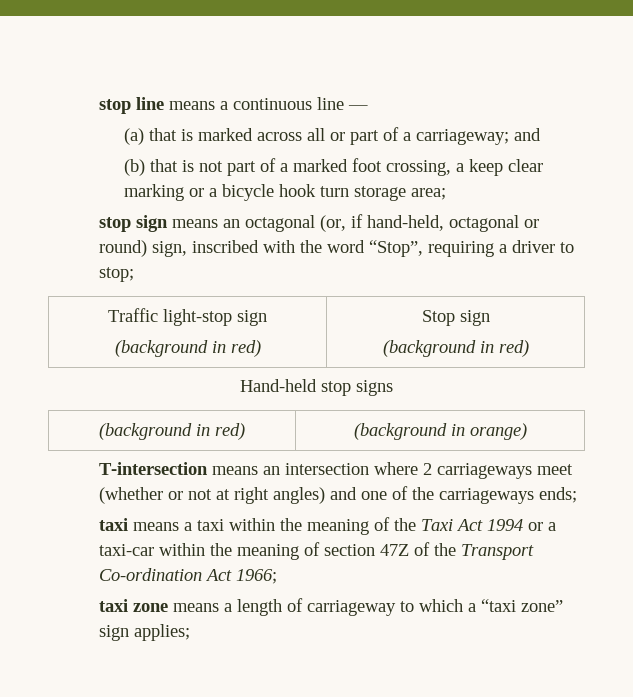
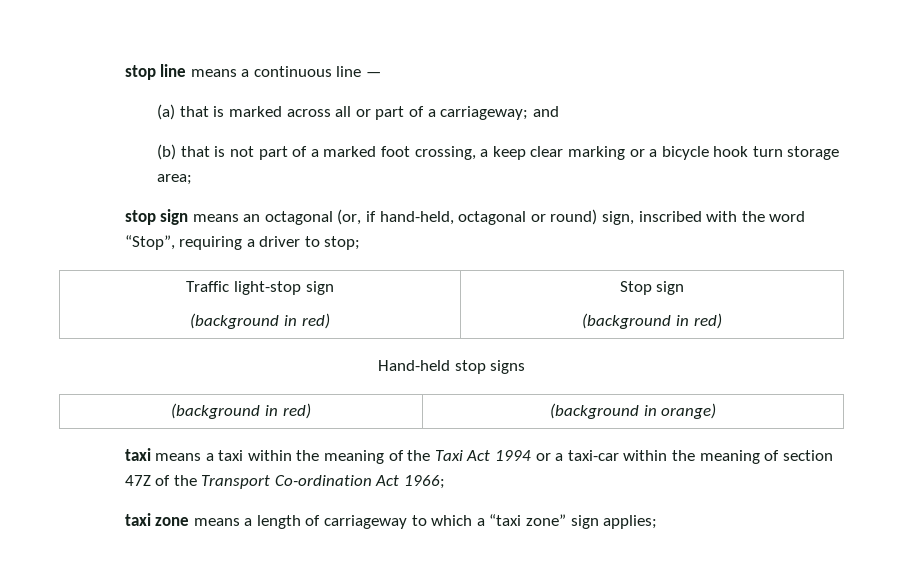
- T-intersection means an intersection where 2 carriageways meet (whether or not at right angles) and one of the carriageways ends;

